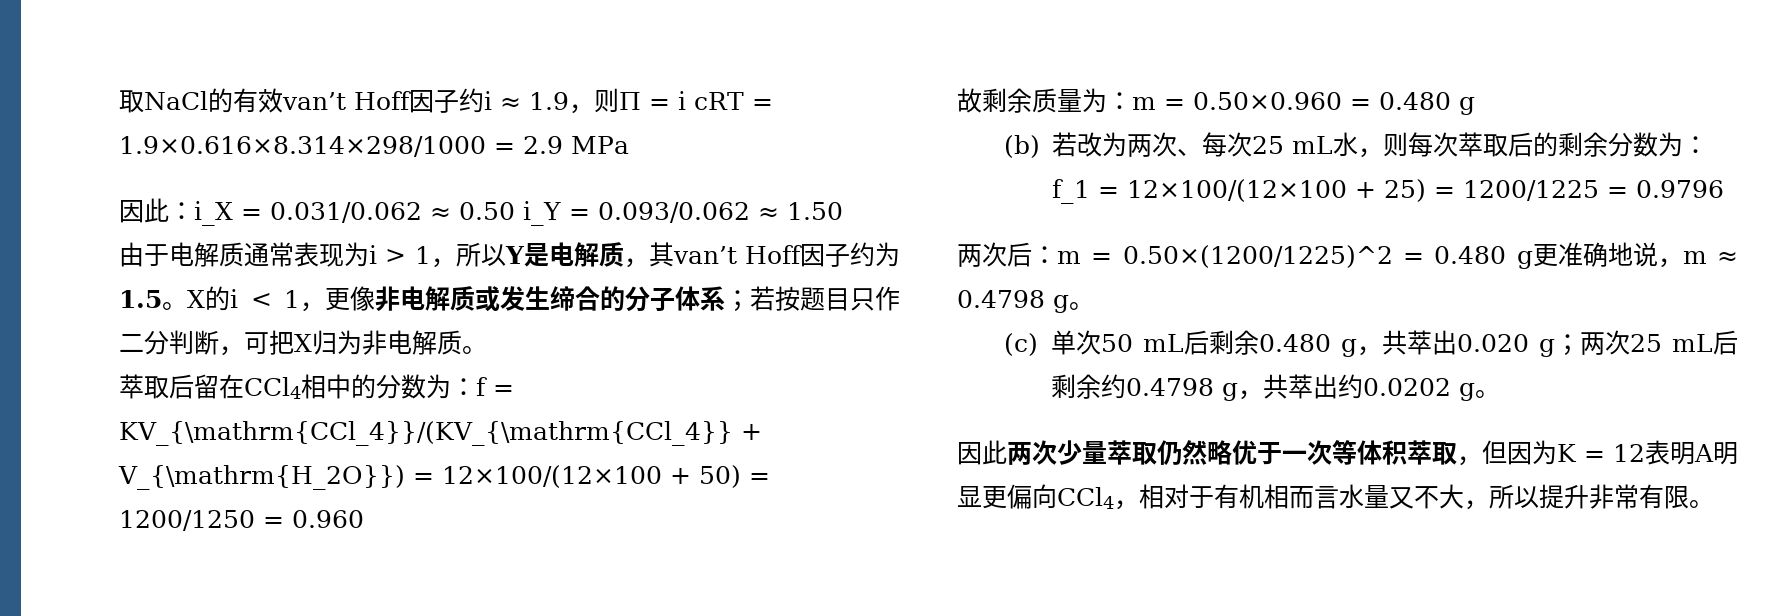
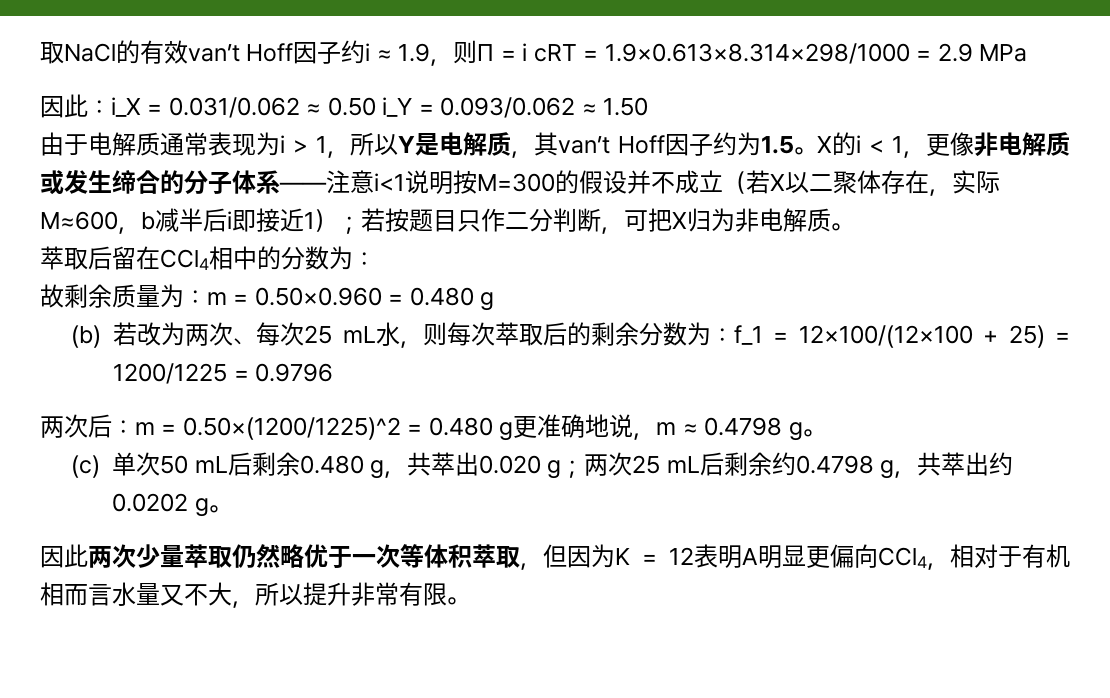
- 取NaCl的有效van’t Hoff因子约i ≈ 1.9，则Π = i cRT = 1.9×0.616×8.314×298/1000 = 2.9 MPa
+ 取NaCl的有效van’t Hoff因子约i ≈ 1.9，则Π = i cRT = 1.9×0.613×8.314×298/1000 = 2.9 MPa
- X的i < 1，更像非电解质或发生缔合的分子体系；若按题目只作二分判断，可把X归为非电解质。
+ X的i < 1，更像非电解质或发生缔合的分子体系——注意i<1说明按M=300的假设并不成立（若X以二聚体存在，实际M≈600，b减半后i即接近1）；若按题目只作二分判断，可把X归为非电解质。
- 萃取后留在CCl4相中的分数为：f = KV_{\mathrm{CCl_4}}/(KV_{\mathrm{CCl_4}} + V_{\mathrm{H_2O}}) = 12×100/(12×100 + 50) = 1200/1250 = 0.960
+ 萃取后留在CCl4相中的分数为：

